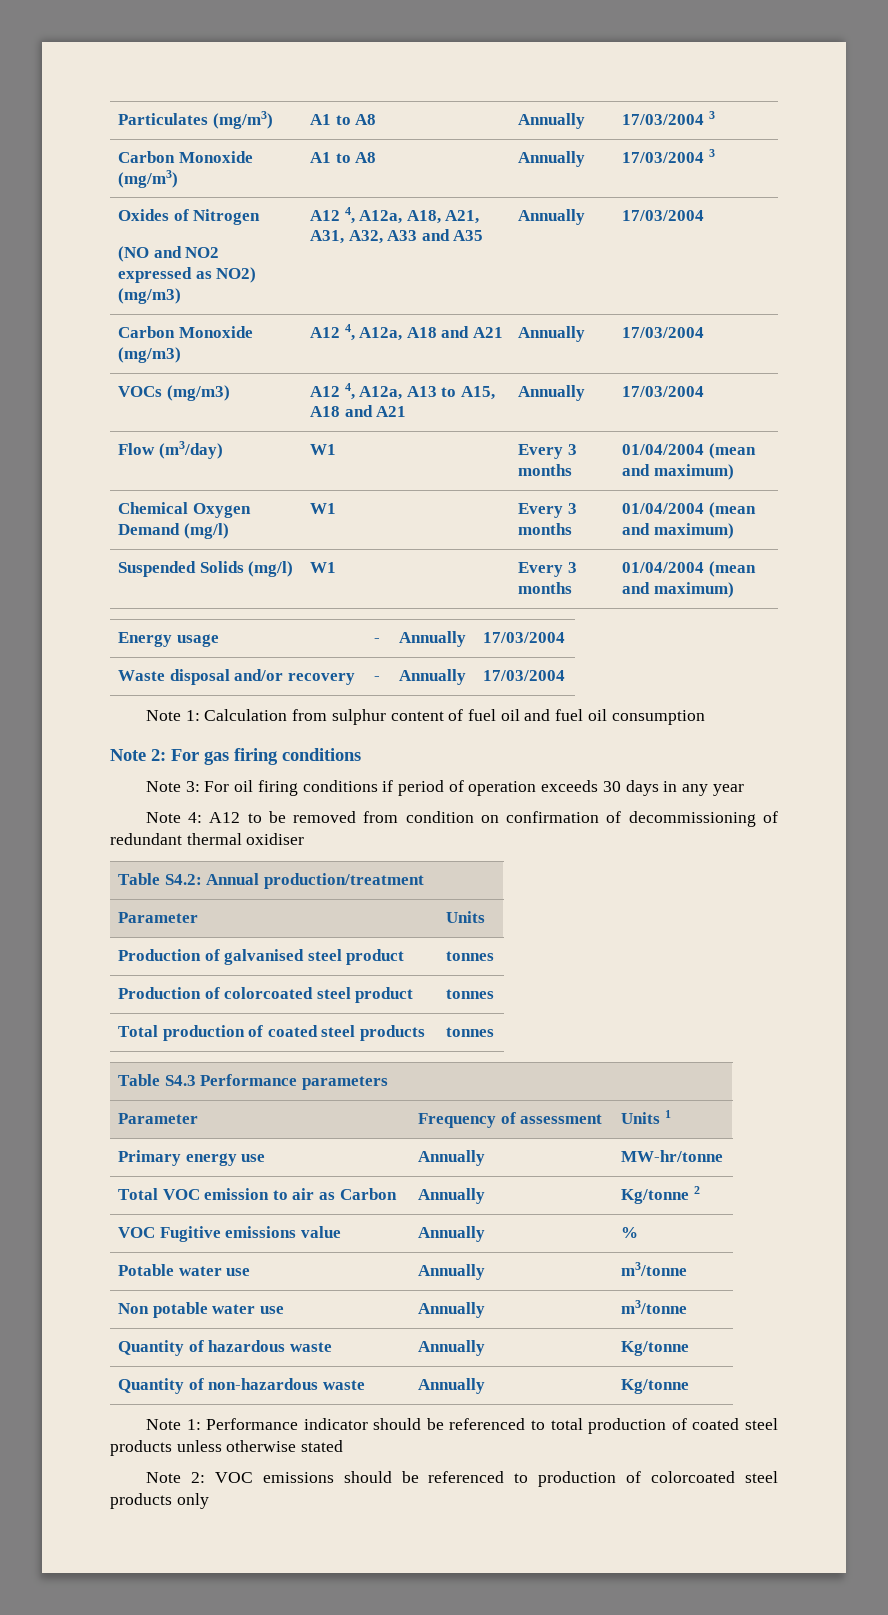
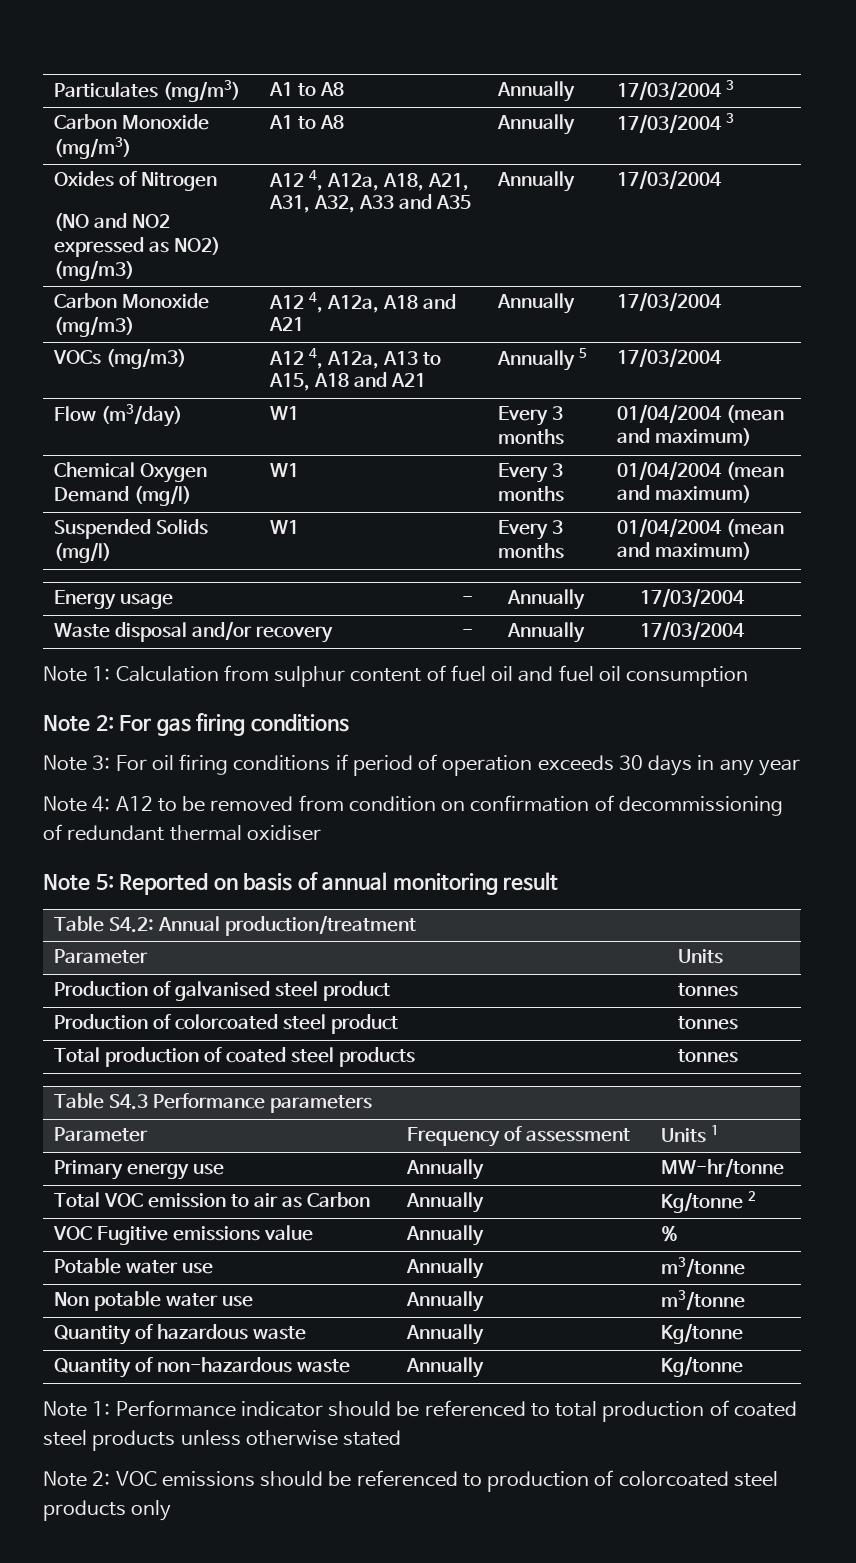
- VOCs (mg/m3) | A12 4, A12a, A13 to A15, A18 and A21 | Annually | 17/03/2004
+ VOCs (mg/m3) | A12 4, A12a, A13 to A15, A18 and A21 | Annually 5 | 17/03/2004
+ Note 5: Reported on basis of annual monitoring result

